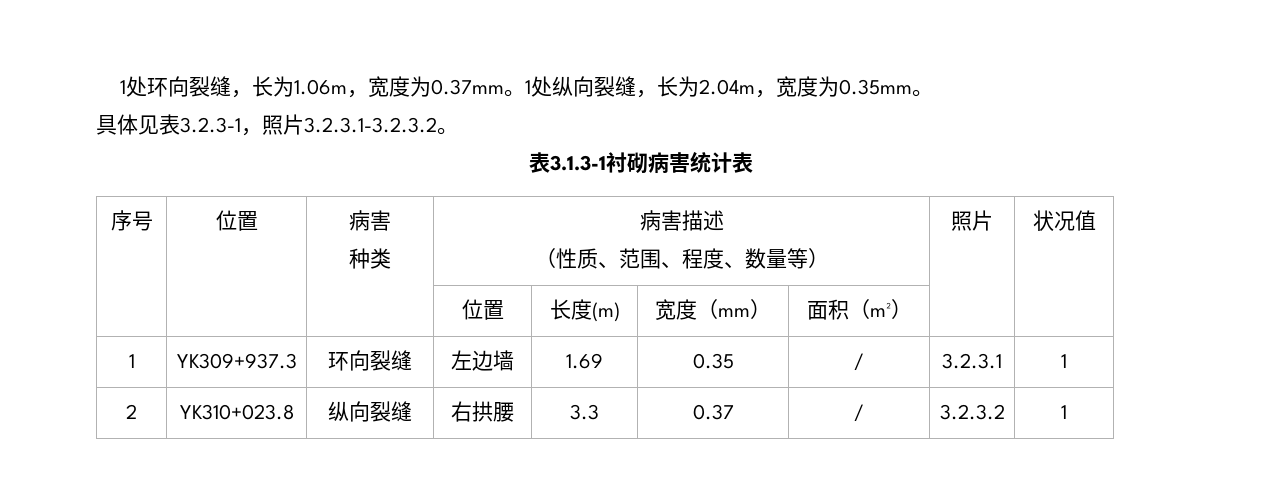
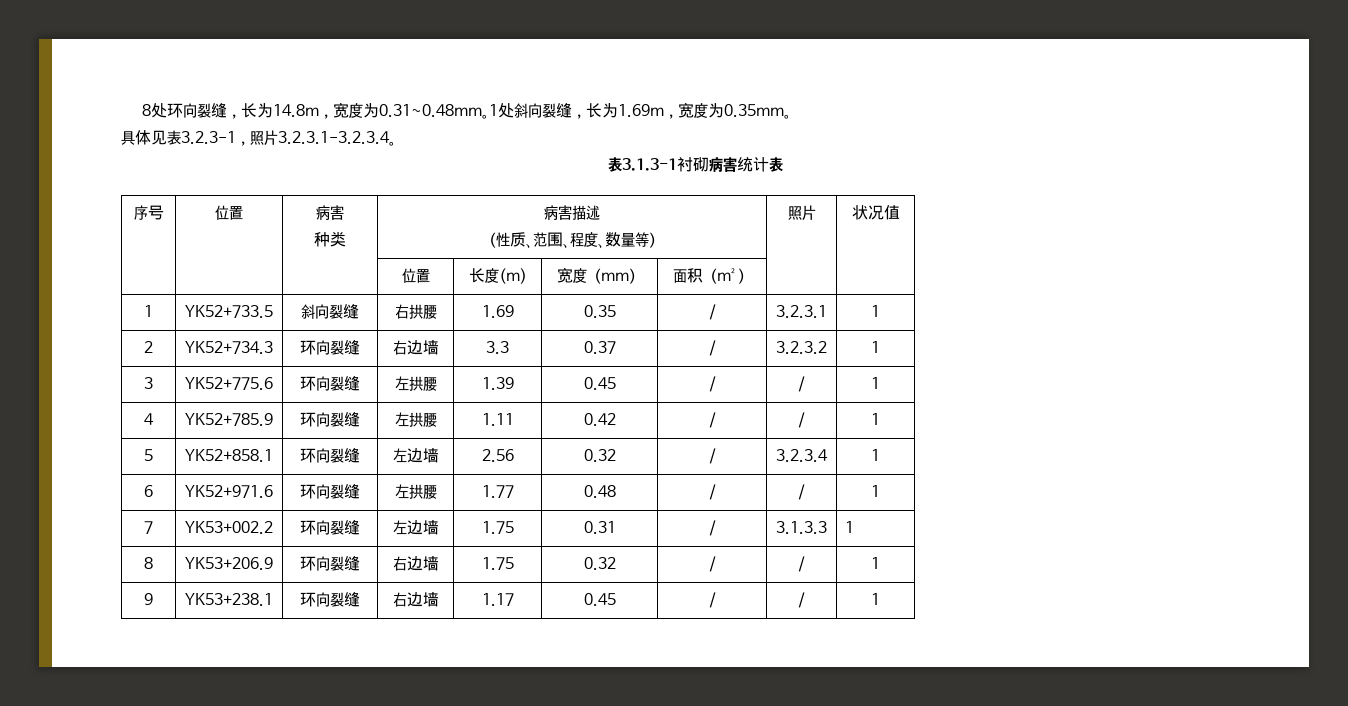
- 1处环向裂缝，长为1.06m，宽度为0.37mm。
+ 8处环向裂缝，长为14.8m，宽度为0.31~0.48mm。
- 1处纵向裂缝，长为2.04m，宽度为0.35mm。
+ 1处斜向裂缝，长为1.69m，宽度为0.35mm。
- 具体见表3.2.3-1，照片3.2.3.1-3.2.3.2。
+ 具体见表3.2.3-1，照片3.2.3.1-3.2.3.4。
- 1 | YK309+937.3 | 环向裂缝 | 左边墙 | 1.69 | 0.35 | / | 3.2.3.1 | 1
+ 1 | YK52+733.5 | 斜向裂缝 | 右拱腰 | 1.69 | 0.35 | / | 3.2.3.1 | 1
- 2 | YK310+023.8 | 纵向裂缝 | 右拱腰 | 3.3 | 0.37 | / | 3.2.3.2 | 1
+ 2 | YK52+734.3 | 环向裂缝 | 右边墙 | 3.3 | 0.37 | / | 3.2.3.2 | 1
+ 3 | YK52+775.6 | 环向裂缝 | 左拱腰 | 1.39 | 0.45 | / | / | 1
+ 4 | YK52+785.9 | 环向裂缝 | 左拱腰 | 1.11 | 0.42 | / | / | 1
+ 5 | YK52+858.1 | 环向裂缝 | 左边墙 | 2.56 | 0.32 | / | 3.2.3.4 | 1
+ 6 | YK52+971.6 | 环向裂缝 | 左拱腰 | 1.77 | 0.48 | / | / | 1
+ 7 | YK53+002.2 | 环向裂缝 | 左边墙 | 1.75 | 0.31 | / | 3.1.3.3 | 1
+ 8 | YK53+206.9 | 环向裂缝 | 右边墙 | 1.75 | 0.32 | / | / | 1
+ 9 | YK53+238.1 | 环向裂缝 | 右边墙 | 1.17 | 0.45 | / | / | 1

